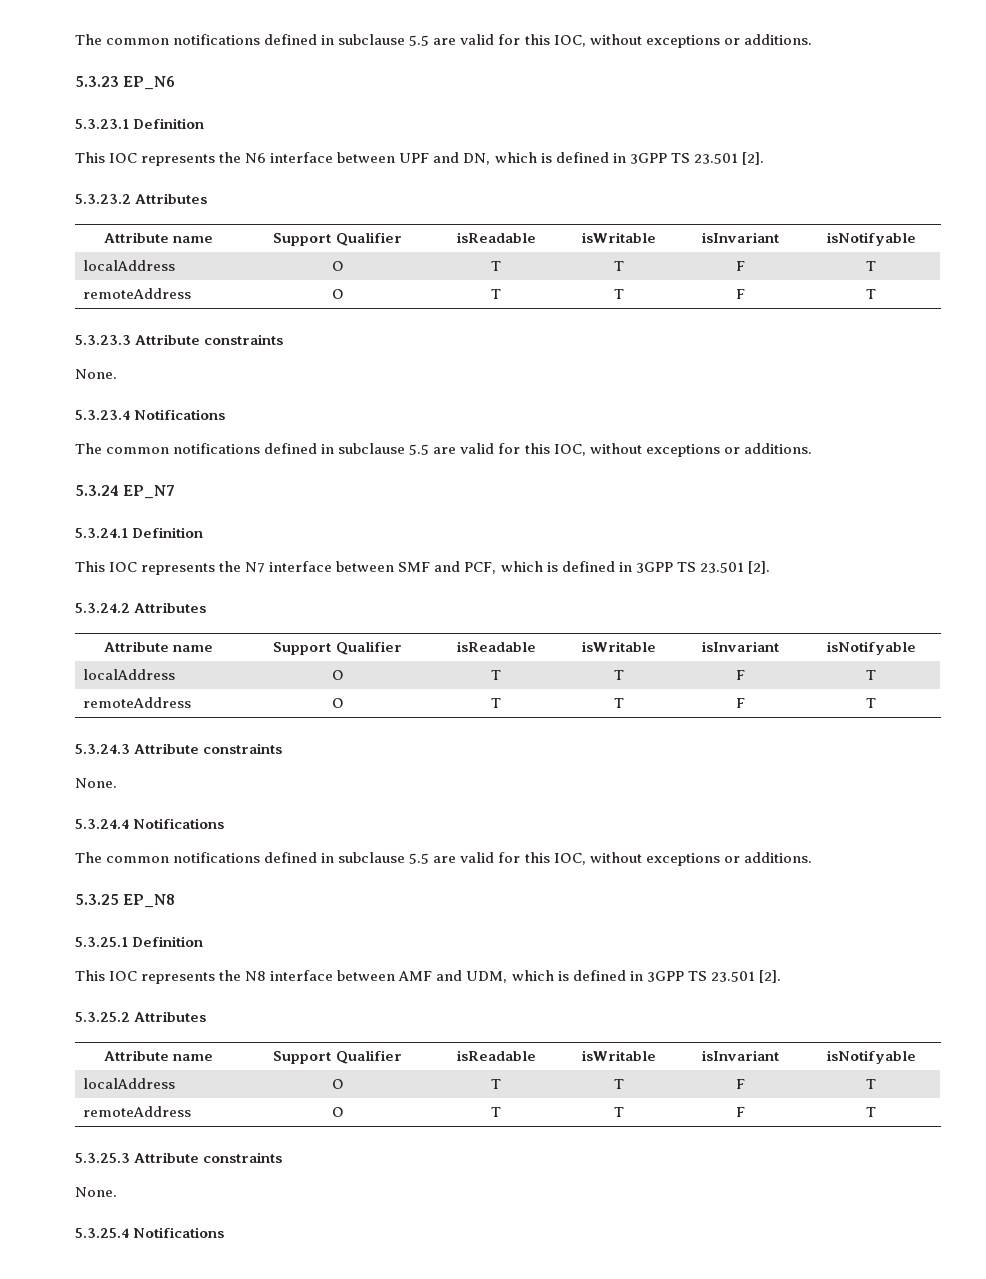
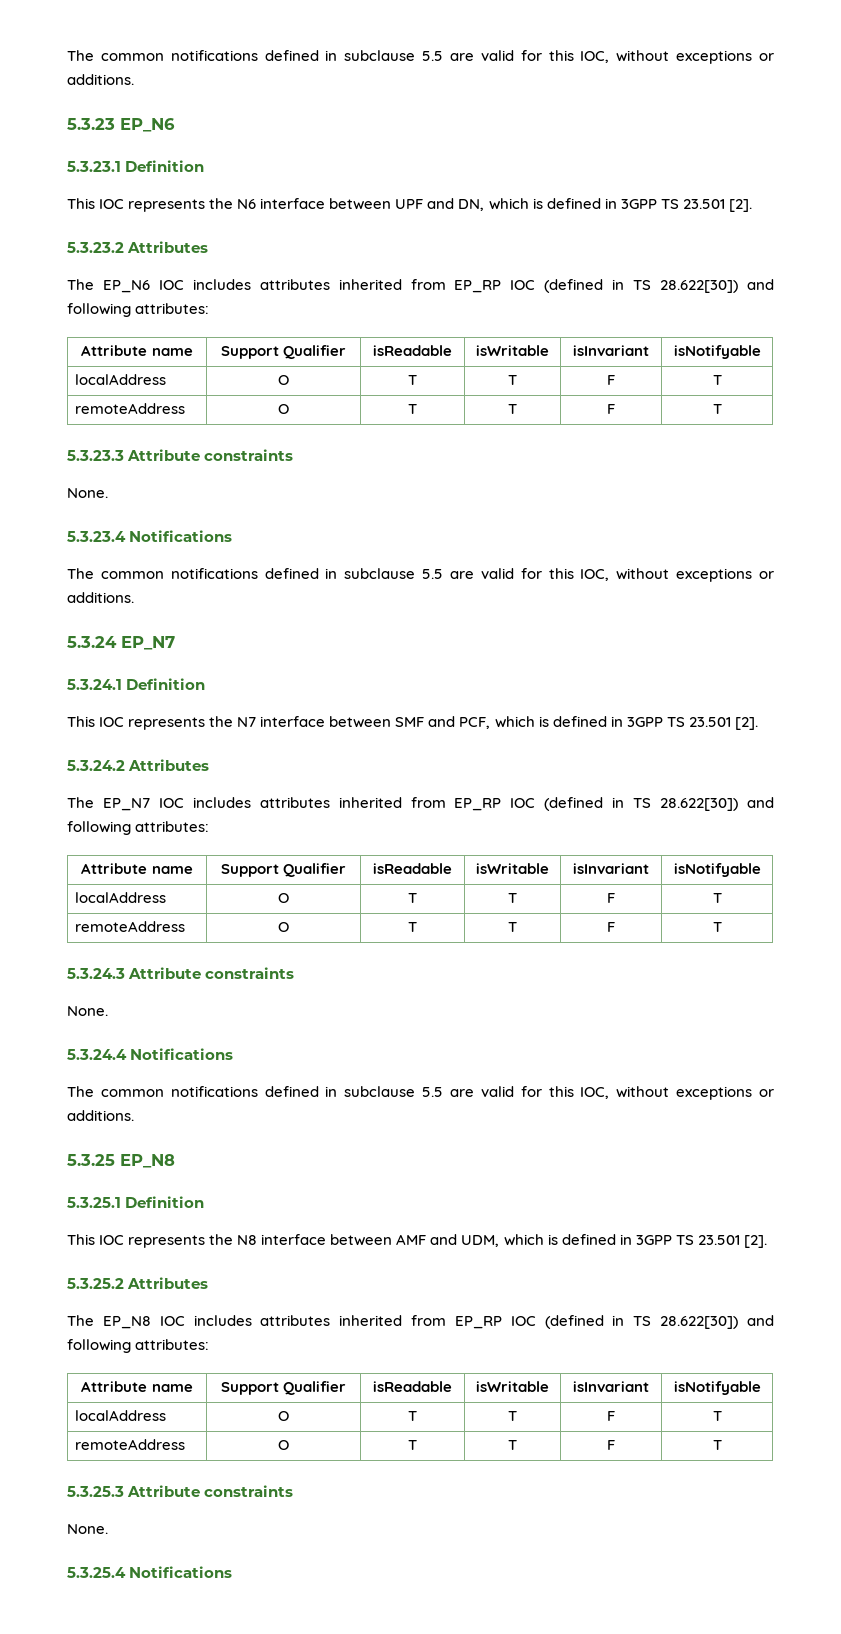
+ The EP_N6 IOC includes attributes inherited from EP_RP IOC (defined in TS 28.622[30]) and following attributes:
+ The EP_N7 IOC includes attributes inherited from EP_RP IOC (defined in TS 28.622[30]) and following attributes:
+ The EP_N8 IOC includes attributes inherited from EP_RP IOC (defined in TS 28.622[30]) and following attributes:

